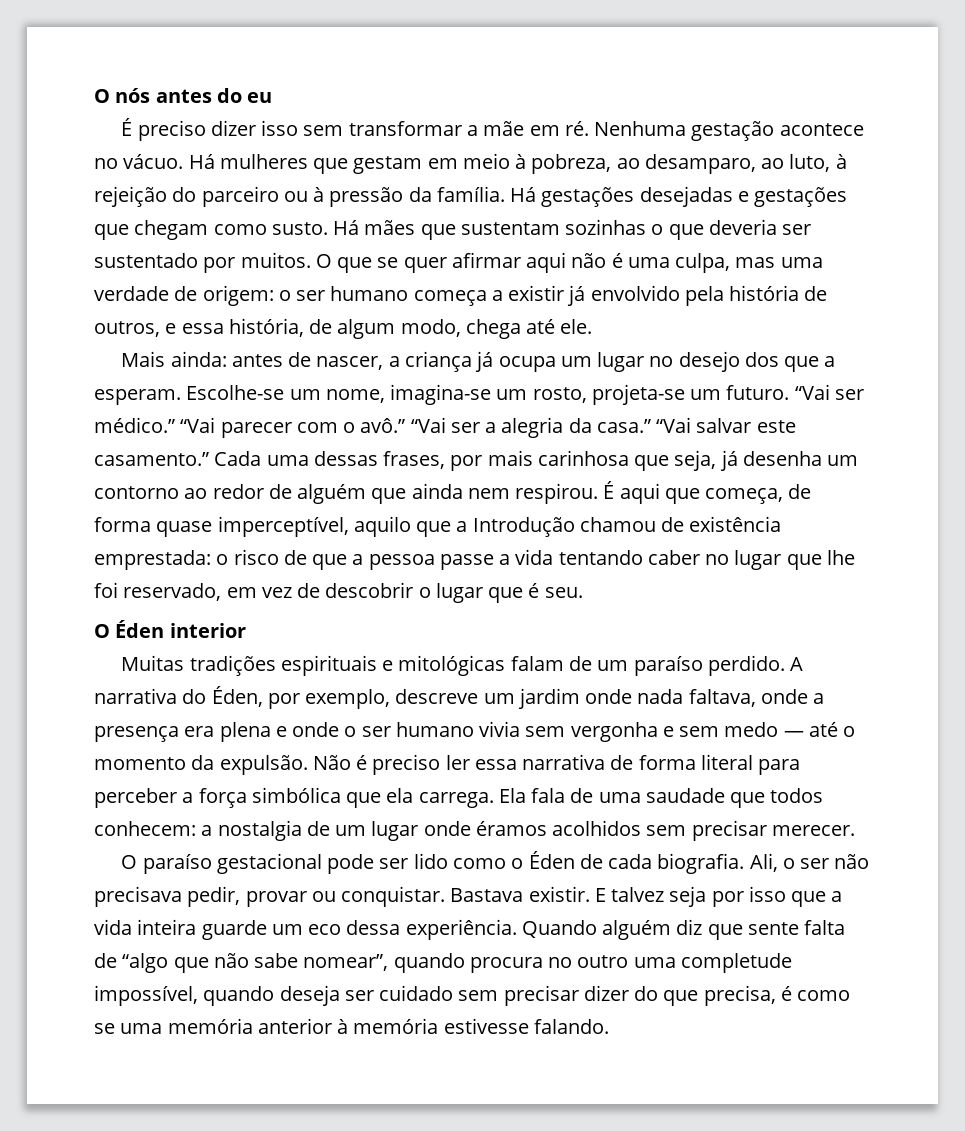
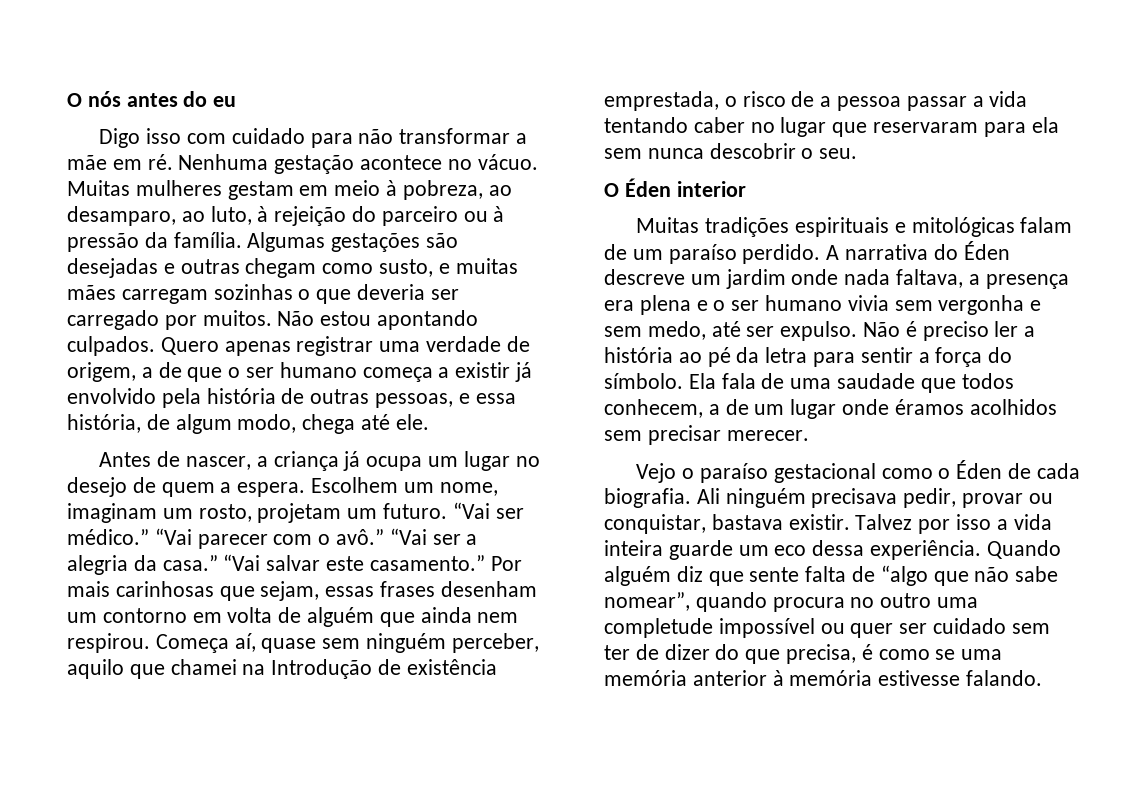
- É preciso dizer isso sem transformar a mãe em ré.
+ Digo isso com cuidado para não transformar a mãe em ré.
- Há mulheres que gestam em meio à pobreza, ao desamparo, ao luto, à rejeição do parceiro ou à pressão da família.
+ Muitas mulheres gestam em meio à pobreza, ao desamparo, ao luto, à rejeição do parceiro ou à pressão da família.
- Há gestações desejadas e gestações que chegam como susto. Há mães que sustentam sozinhas o que deveria ser sustentado por muitos.
+ Algumas gestações são desejadas e outras chegam como susto, e muitas mães carregam sozinhas o que deveria ser carregado por muitos.
- O que se quer afirmar aqui não é uma culpa, mas uma verdade de origem: o ser humano começa a existir já envolvido pela história de outros, e essa história, de algum modo, chega até ele.
+ Não estou apontando culpados. Quero apenas registrar uma verdade de origem, a de que o ser humano começa a existir já envolvido pela história de outras pessoas, e essa história, de algum modo, chega até ele.
- Mais ainda: antes de nascer, a criança já ocupa um lugar no desejo dos que a esperam. Escolhe-se um nome, imagina-se um rosto, projeta-se um futuro.
+ Antes de nascer, a criança já ocupa um lugar no desejo de quem a espera. Escolhem um nome, imaginam um rosto, projetam um futuro.
- Cada uma dessas frases, por mais carinhosa que seja, já desenha um contorno ao redor de alguém que ainda nem respirou.
+ Por mais carinhosas que sejam, essas frases desenham um contorno em volta de alguém que ainda nem respirou.
- É aqui que começa, de forma quase imperceptível, aquilo que a Introdução chamou de existência emprestada: o risco de que a pessoa passe a vida tentando caber no lugar que lhe foi reservado, em vez de descobrir o lugar que é seu.
+ Começa aí, quase sem ninguém perceber, aquilo que chamei na Introdução de existência emprestada, o risco de a pessoa passar a vida tentando caber no lugar que reservaram para ela sem nunca descobrir o seu.
- A narrativa do Éden, por exemplo, descreve um jardim onde nada faltava, onde a presença era plena e onde o ser humano vivia sem vergonha e sem medo — até o momento da expulsão. Não é preciso ler essa narrativa de forma literal para perceber a força simbólica que ela carrega.
+ A narrativa do Éden descreve um jardim onde nada faltava, a presença era plena e o ser humano vivia sem vergonha e sem medo, até ser expulso. Não é preciso ler a história ao pé da letra para sentir a força do símbolo.
- Ela fala de uma saudade que todos conhecem: a nostalgia de um lugar onde éramos acolhidos sem precisar merecer.
+ Ela fala de uma saudade que todos conhecem, a de um lugar onde éramos acolhidos sem precisar merecer.
- O paraíso gestacional pode ser lido como o Éden de cada biografia.
+ Vejo o paraíso gestacional como o Éden de cada biografia.
- Ali, o ser não precisava pedir, provar ou conquistar. Bastava existir. E talvez seja por isso que a vida inteira guarde um eco dessa experiência.
+ Ali ninguém precisava pedir, provar ou conquistar, bastava existir. Talvez por isso a vida inteira guarde um eco dessa experiência.
- Quando alguém diz que sente falta de “algo que não sabe nomear”, quando procura no outro uma completude impossível, quando deseja ser cuidado sem precisar dizer do que precisa, é como se uma memória anterior à memória estivesse falando.
+ Quando alguém diz que sente falta de “algo que não sabe nomear”, quando procura no outro uma completude impossível ou quer ser cuidado sem ter de dizer do que precisa, é como se uma memória anterior à memória estivesse falando.

